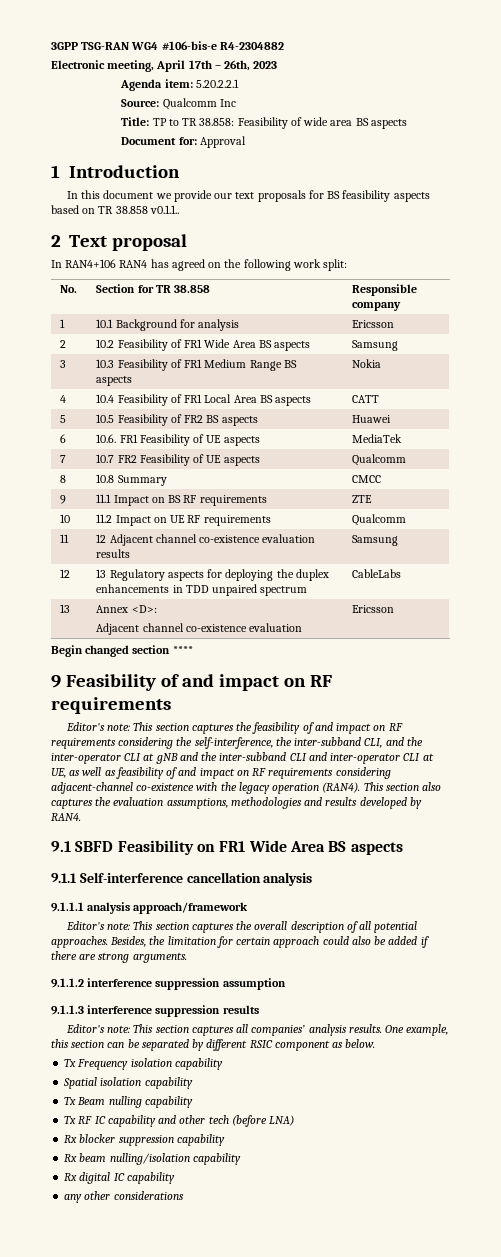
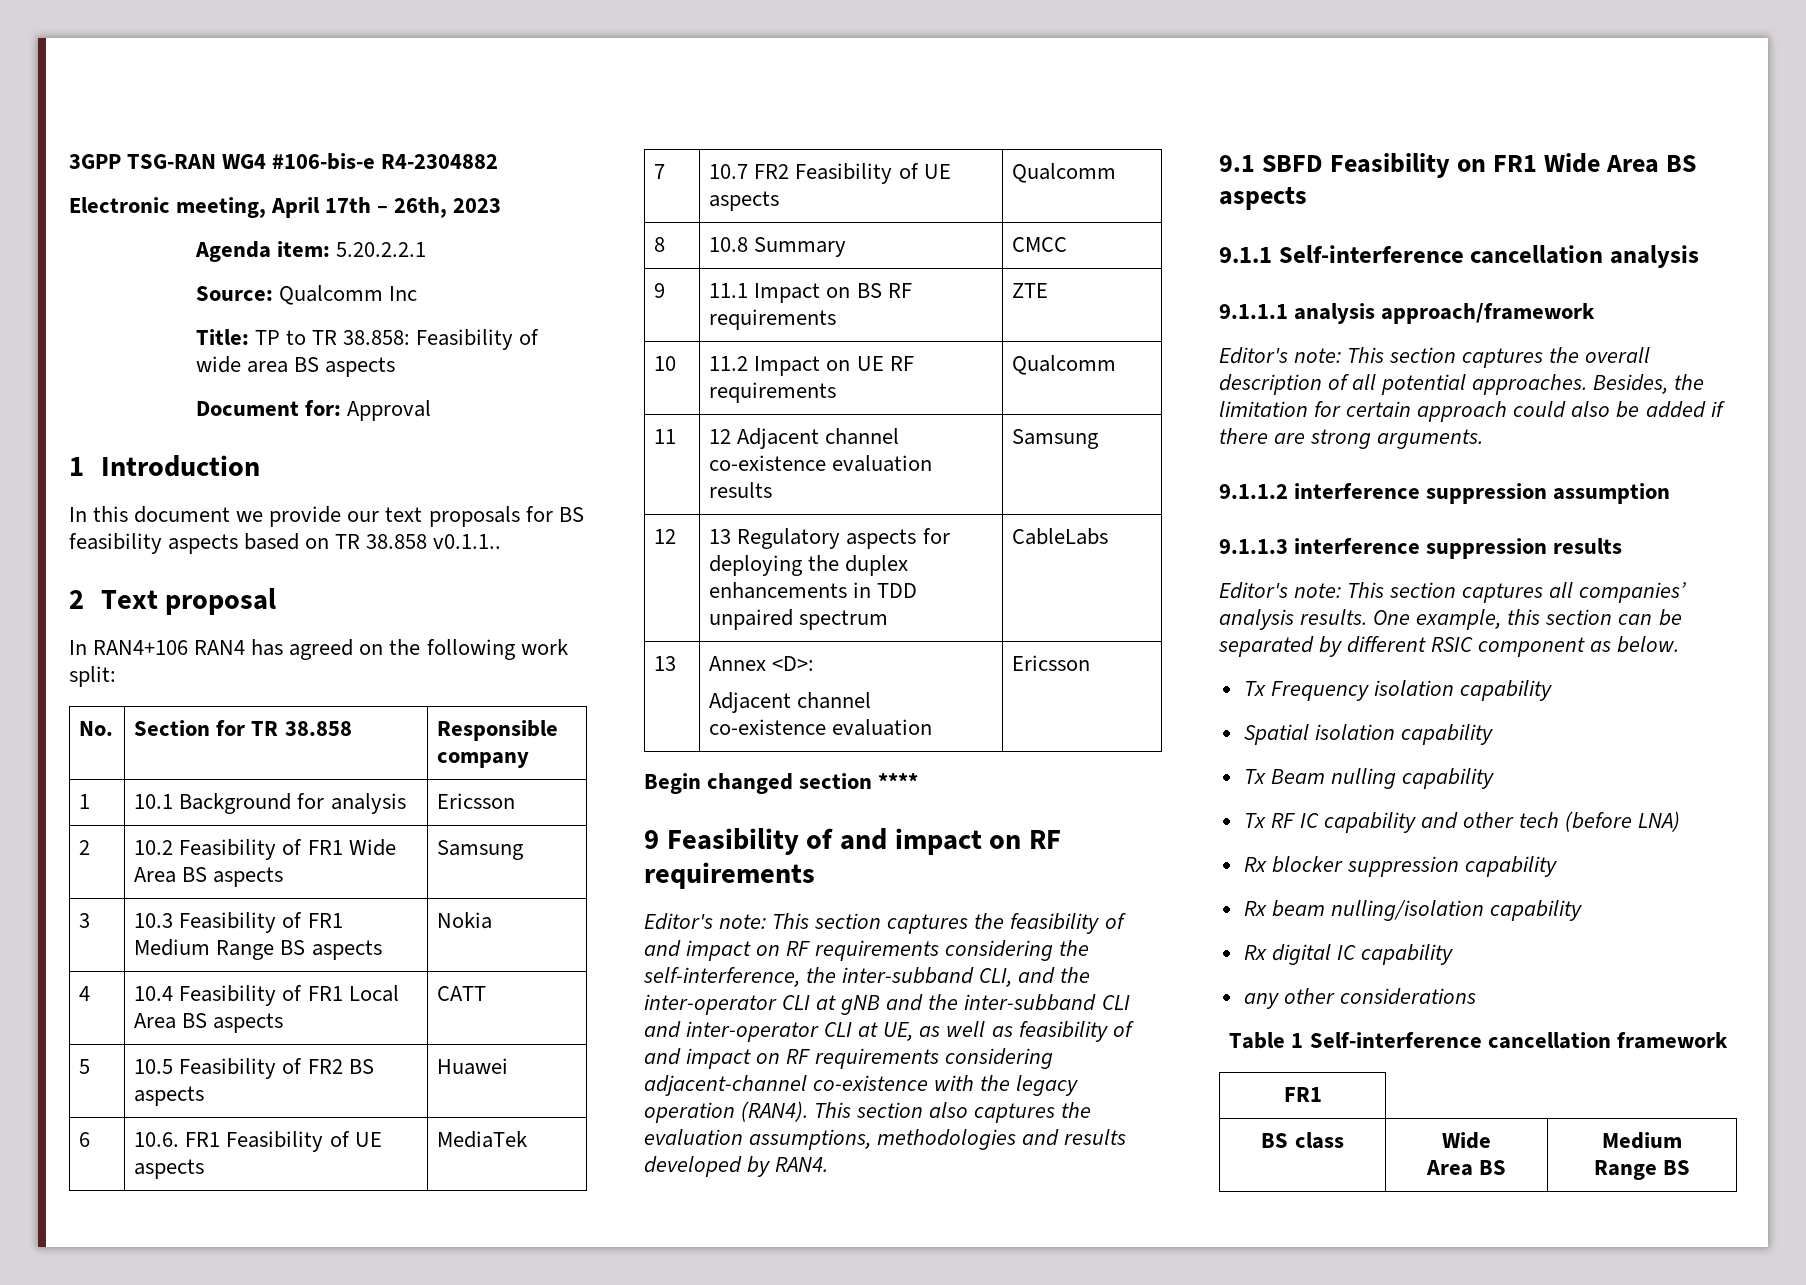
+ Table 1 Self-interference cancellation framework
+ FR1
+ BS class | Wide
+ Area BS | Medium
+ Range BS

